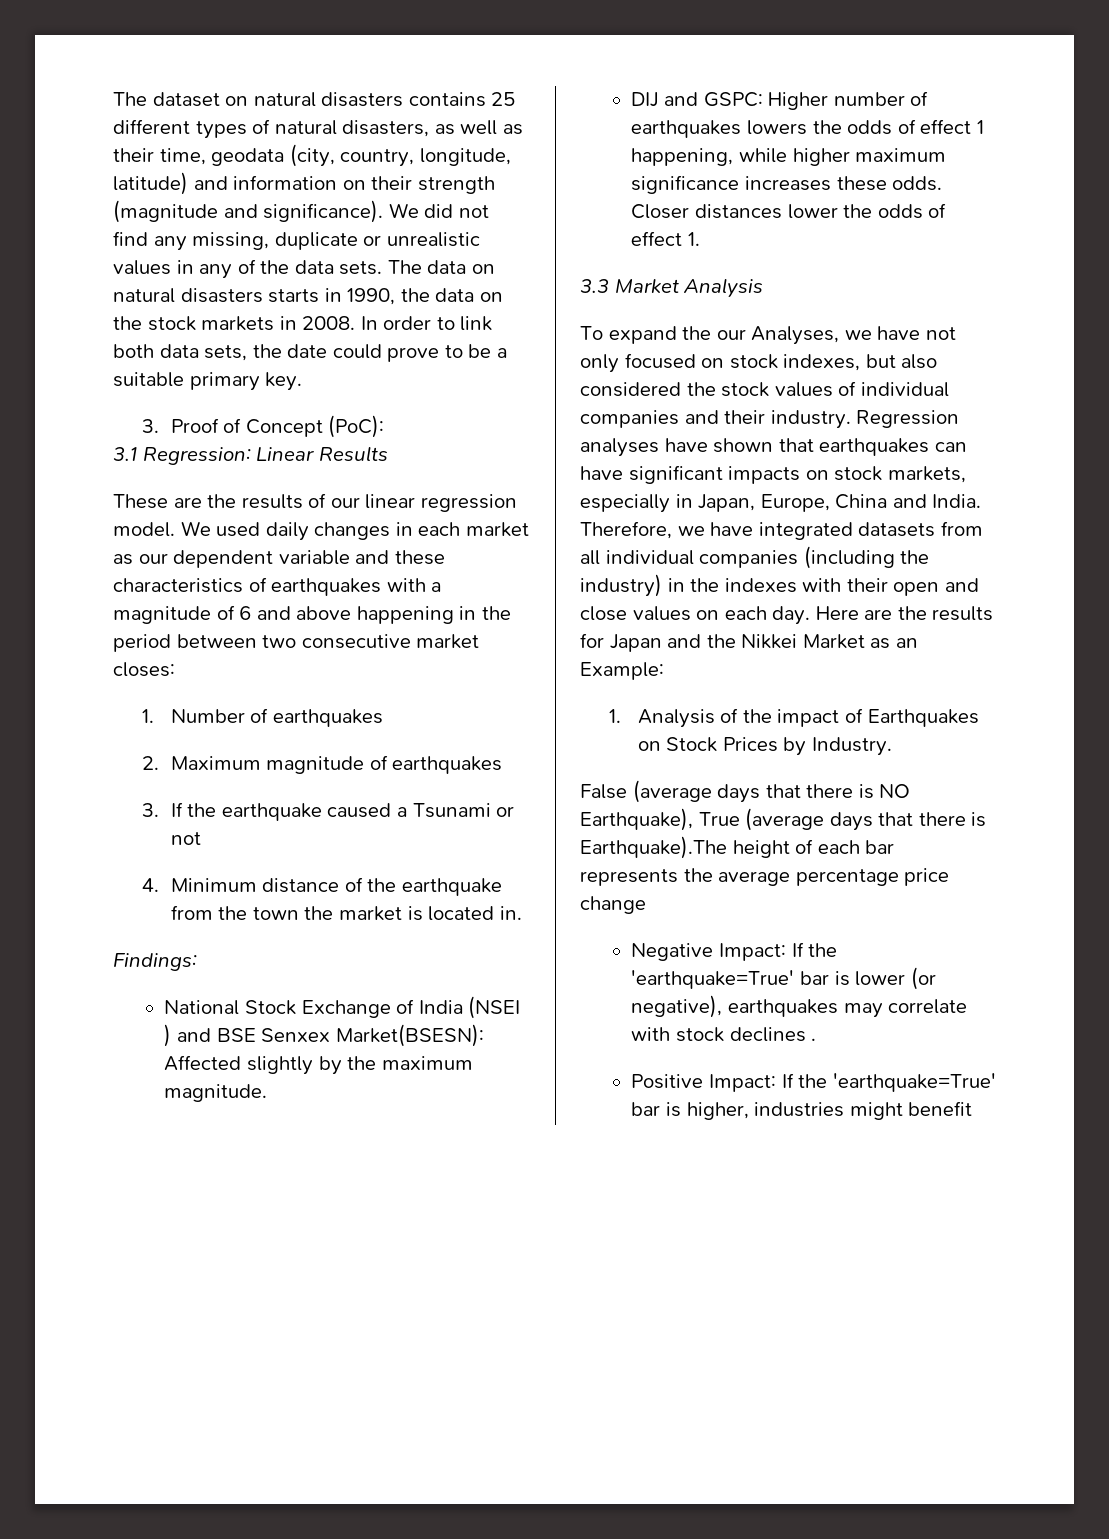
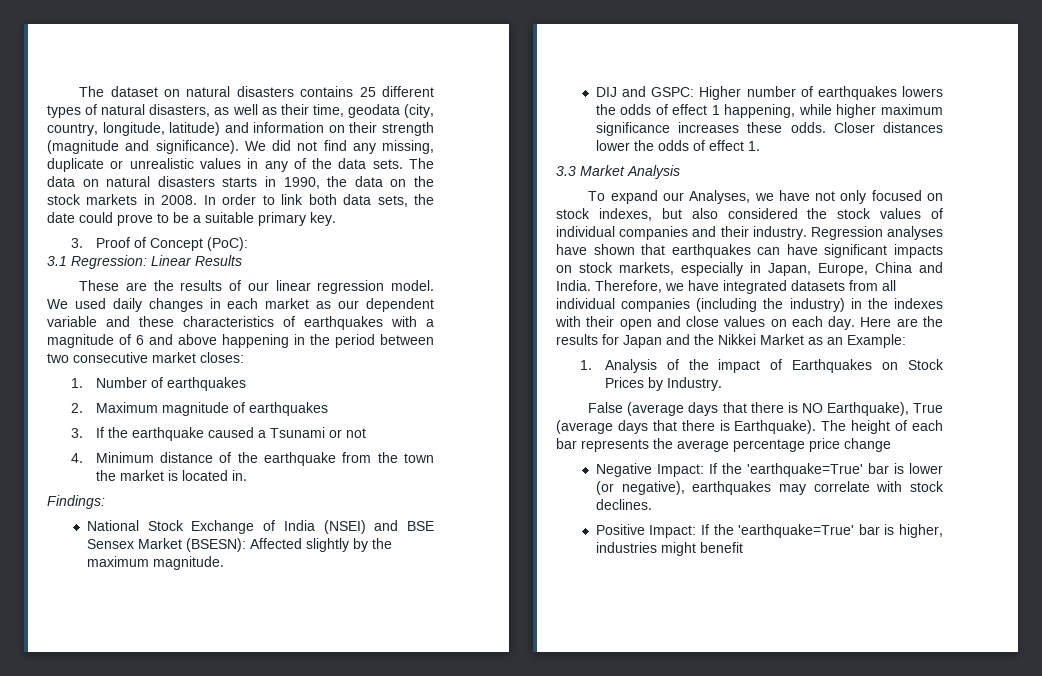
- National Stock Exchange of India (NSEI ) and BSE Senxex Market(BSESN): Affected slightly by the maximum magnitude.
+ National Stock Exchange of India (NSEI) and BSE Sensex Market (BSESN): Affected slightly by the maximum magnitude.
- To expand the our Analyses, we have not only focused on stock indexes, but also considered the stock values of individual companies and their industry.
+ To expand our Analyses, we have not only focused on stock indexes, but also considered the stock values of individual companies and their industry.
- False (average days that there is NO Earthquake), True (average days that there is Earthquake).The height of each bar represents the average percentage price change
+ False (average days that there is NO Earthquake), True (average days that there is Earthquake). The height of each bar represents the average percentage price change
- Negative Impact: If the 'earthquake=True' bar is lower (or negative), earthquakes may correlate with stock declines .
+ Negative Impact: If the 'earthquake=True' bar is lower (or negative), earthquakes may correlate with stock declines.

